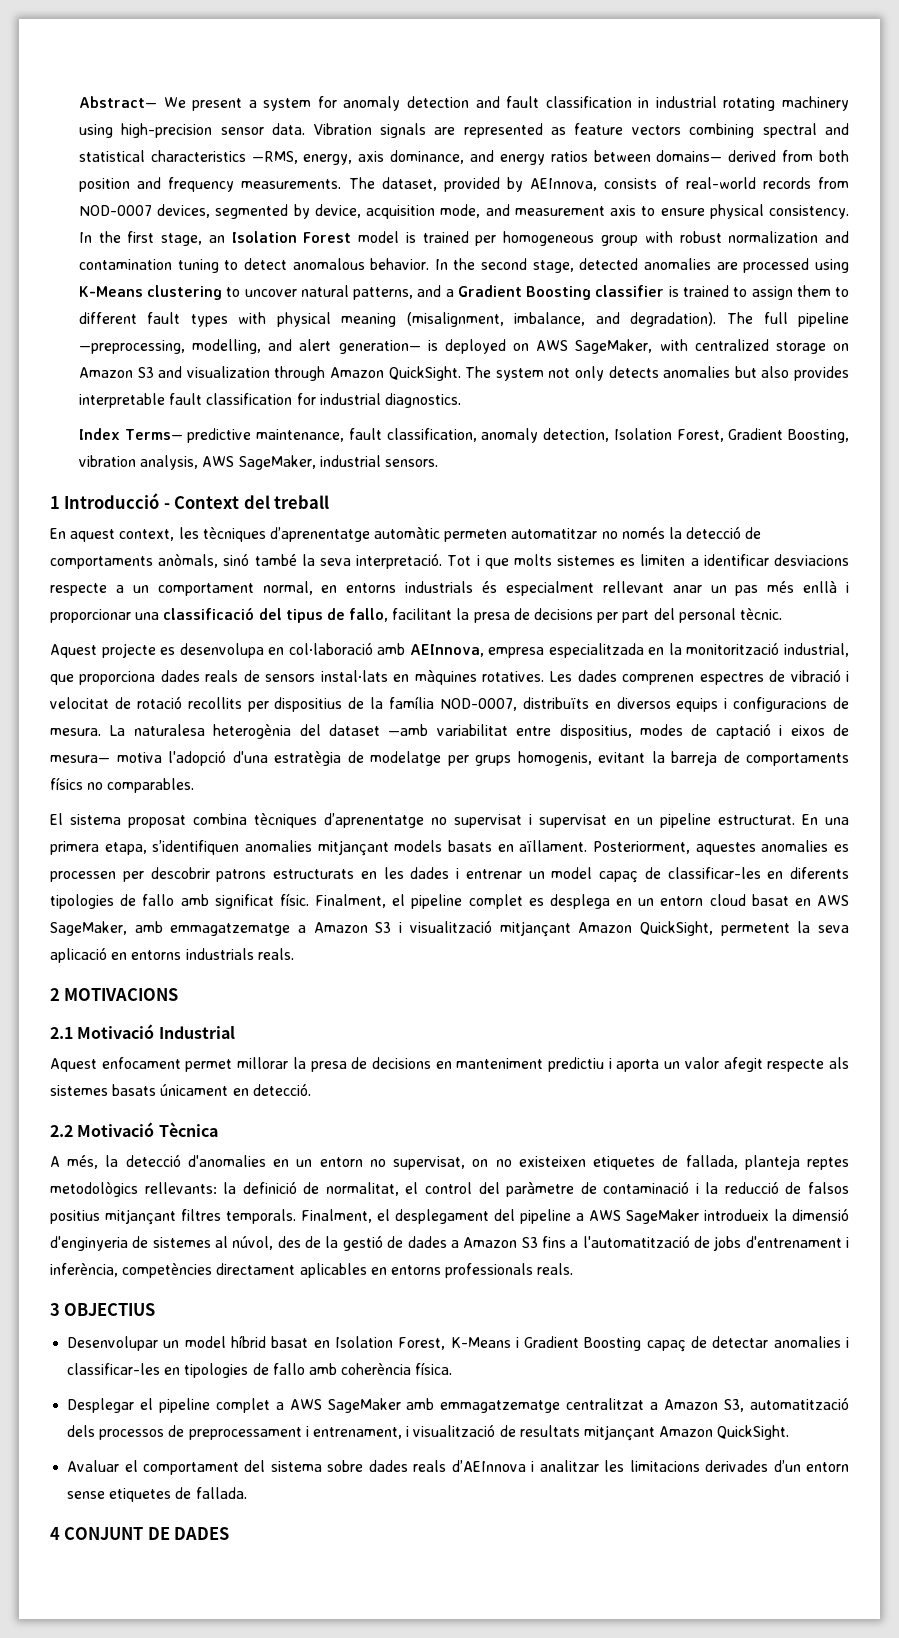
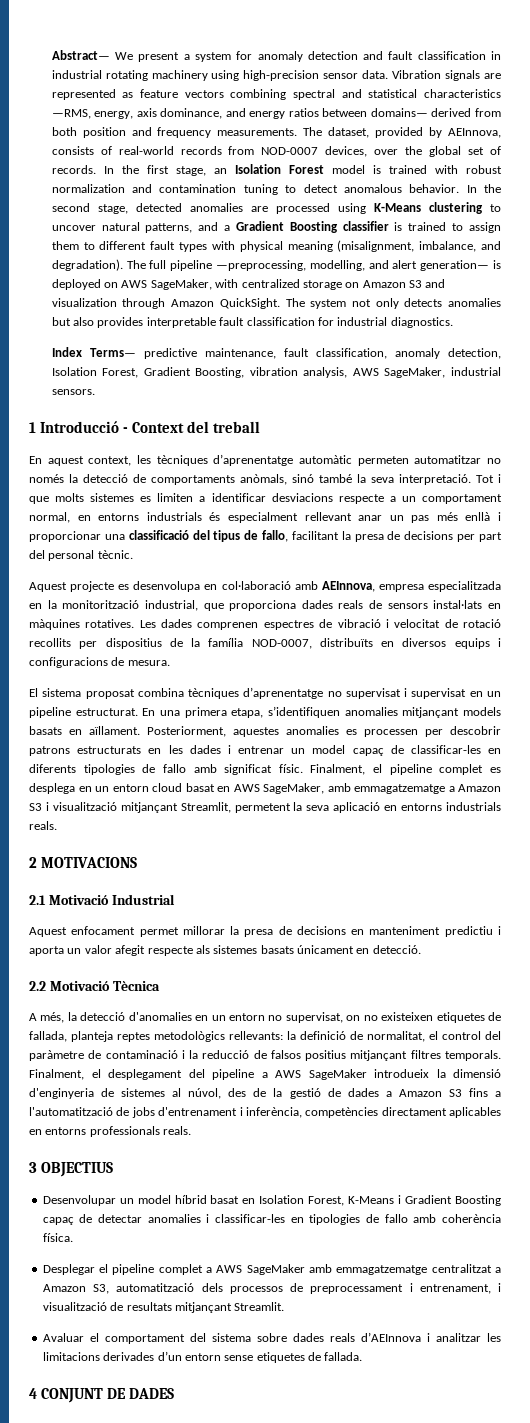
- The dataset, provided by AEInnova, consists of real-world records from NOD-0007 devices, segmented by device, acquisition mode, and measurement axis to ensure physical consistency.
+ The dataset, provided by AEInnova, consists of real-world records from NOD-0007 devices, over the global set of records.
- In the first stage, an Isolation Forest model is trained per homogeneous group with robust normalization and contamination tuning to detect anomalous behavior.
+ In the first stage, an Isolation Forest model is trained with robust normalization and contamination tuning to detect anomalous behavior.
- La naturalesa heterogènia del dataset —amb variabilitat entre dispositius, modes de captació i eixos de mesura— motiva l'adopció d'una estratègia de modelatge per grups homogenis, evitant la barreja de comportaments físics no comparables.
- Finalment, el pipeline complet es desplega en un entorn cloud basat en AWS SageMaker, amb emmagatzematge a Amazon S3 i visualització mitjançant Amazon QuickSight, permetent la seva aplicació en entorns industrials reals.
+ Finalment, el pipeline complet es desplega en un entorn cloud basat en AWS SageMaker, amb emmagatzematge a Amazon S3 i visualització mitjançant Streamlit, permetent la seva aplicació en entorns industrials reals.
- Desplegar el pipeline complet a AWS SageMaker amb emmagatzematge centralitzat a Amazon S3, automatització dels processos de preprocessament i entrenament, i visualització de resultats mitjançant Amazon QuickSight.
+ Desplegar el pipeline complet a AWS SageMaker amb emmagatzematge centralitzat a Amazon S3, automatització dels processos de preprocessament i entrenament, i visualització de resultats mitjançant Streamlit.

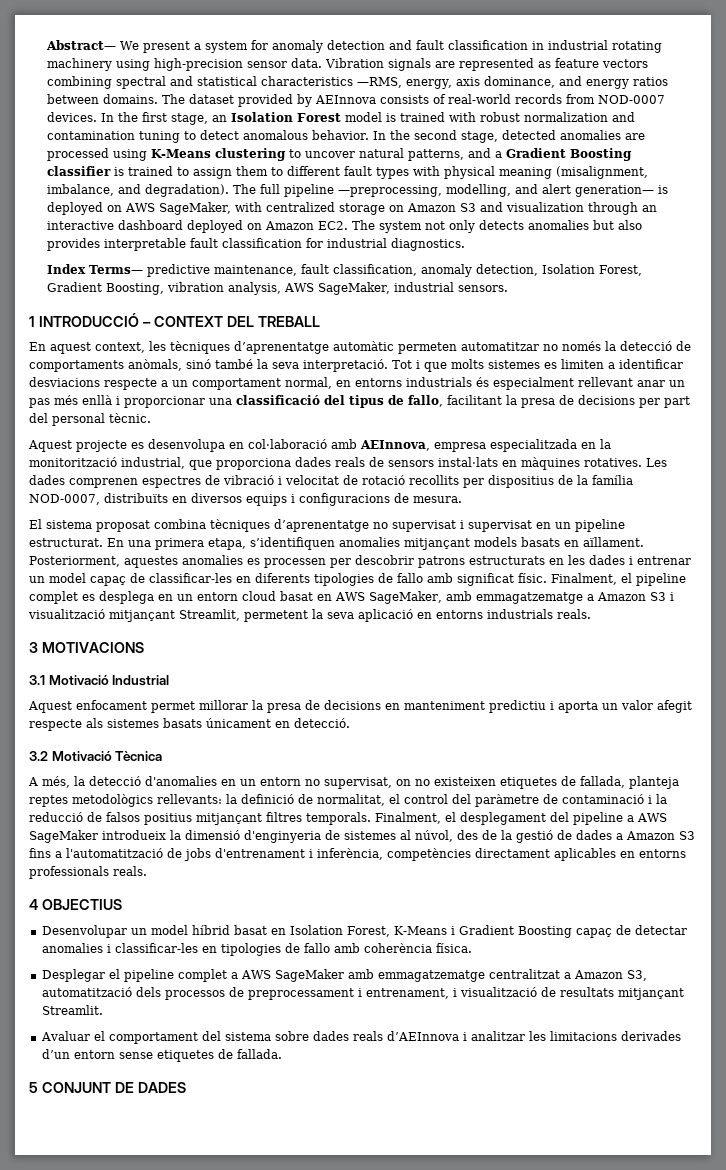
- Vibration signals are represented as feature vectors combining spectral and statistical characteristics —RMS, energy, axis dominance, and energy ratios between domains— derived from both position and frequency measurements. The dataset, provided by AEInnova, consists of real-world records from NOD-0007 devices, over the global set of records.
+ Vibration signals are represented as feature vectors combining spectral and statistical characteristics —RMS, energy, axis dominance, and energy ratios between domains. The dataset provided by AEInnova consists of real-world records from NOD-0007 devices.
- The full pipeline —preprocessing, modelling, and alert generation— is deployed on AWS SageMaker, with centralized storage on Amazon S3 and visualization through Amazon QuickSight. The system not only detects anomalies but also provides interpretable fault classification for industrial diagnostics.
+ The full pipeline —preprocessing, modelling, and alert generation— is deployed on AWS SageMaker, with centralized storage on Amazon S3 and visualization through an interactive dashboard deployed on Amazon EC2. The system not only detects anomalies but also provides interpretable fault classification for industrial diagnostics.
- 1 Introducció - Context del treball
+ 1 INTRODUCCIÓ – CONTEXT DEL TREBALL
- 2 MOTIVACIONS
+ 3 MOTIVACIONS
- 2.1 Motivació Industrial
+ 3.1 Motivació Industrial
- 2.2 Motivació Tècnica
+ 3.2 Motivació Tècnica
- 3 OBJECTIUS
+ 4 OBJECTIUS
- 4 CONJUNT DE DADES
+ 5 CONJUNT DE DADES

